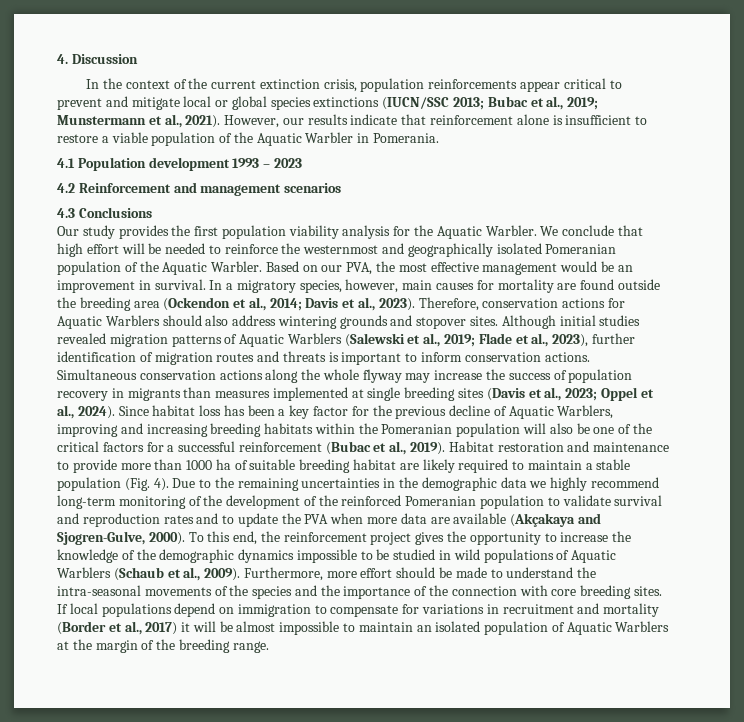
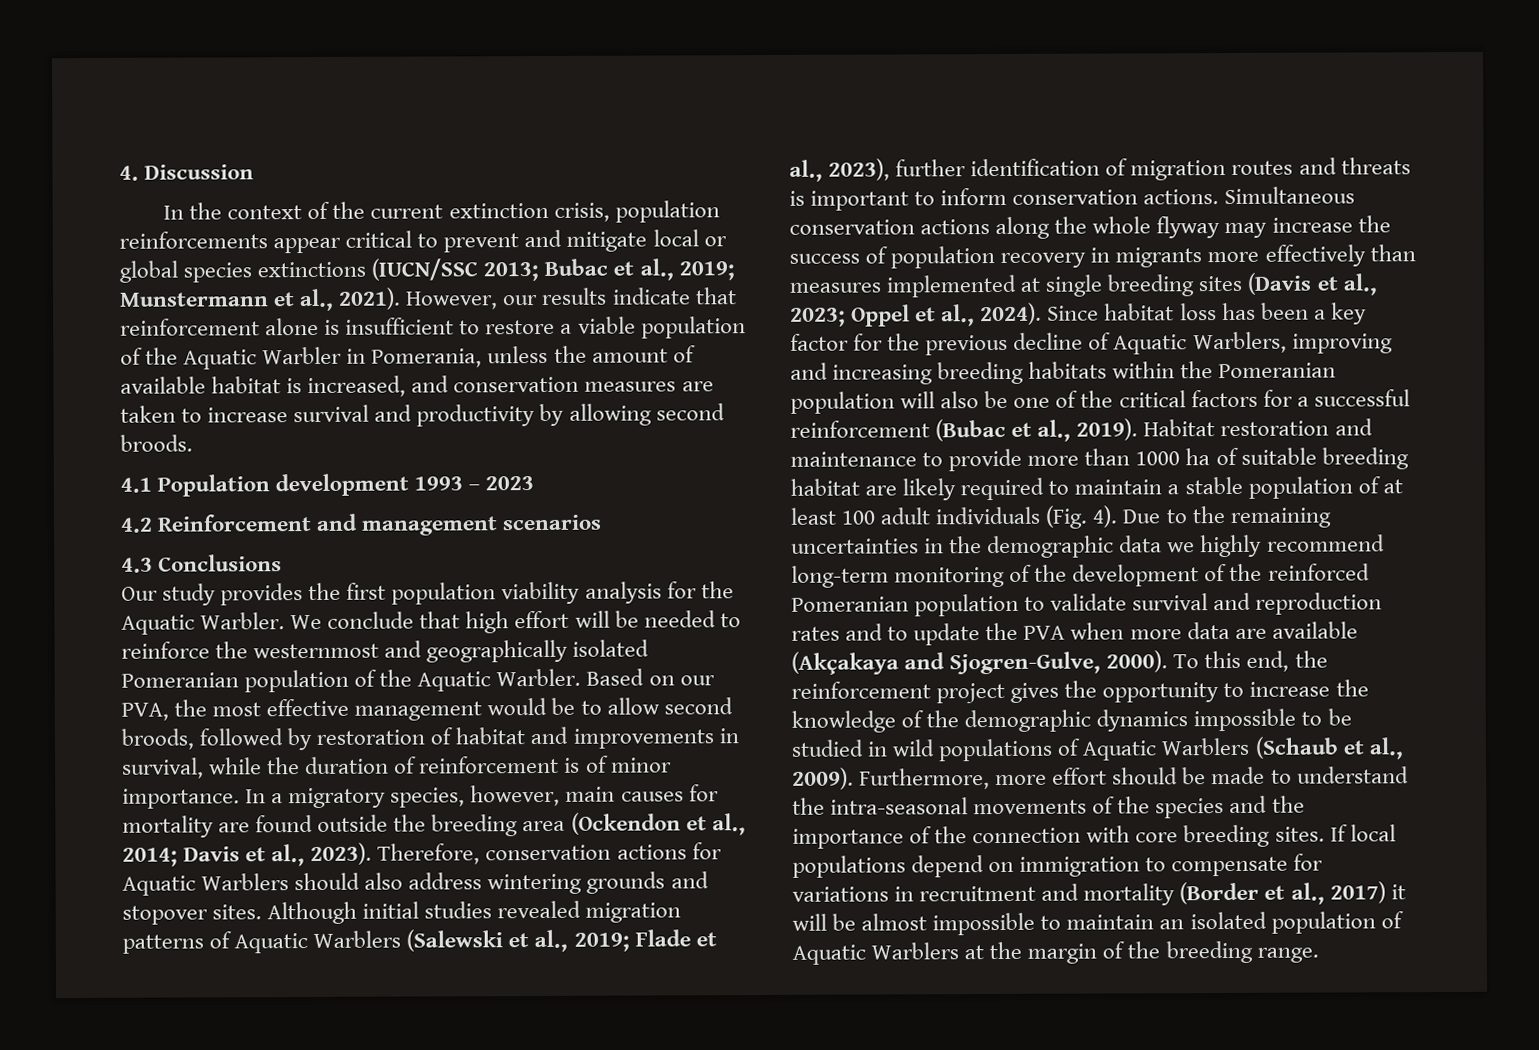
- However, our results indicate that reinforcement alone is insufficient to restore a viable population of the Aquatic Warbler in Pomerania.
+ However, our results indicate that reinforcement alone is insufficient to restore a viable population of the Aquatic Warbler in Pomerania, unless the amount of available habitat is increased, and conservation measures are taken to increase survival and productivity by allowing second broods.
- Based on our PVA, the most effective management would be an improvement in survival.
+ Based on our PVA, the most effective management would be to allow second broods, followed by restoration of habitat and improvements in survival, while the duration of reinforcement is of minor importance.
- Simultaneous conservation actions along the whole flyway may increase the success of population recovery in migrants than measures implemented at single breeding sites (Davis et al., 2023; Oppel et al., 2024).
+ Simultaneous conservation actions along the whole flyway may increase the success of population recovery in migrants more effectively than measures implemented at single breeding sites (Davis et al., 2023; Oppel et al., 2024).
- Habitat restoration and maintenance to provide more than 1000 ha of suitable breeding habitat are likely required to maintain a stable population (Fig. 4).
+ Habitat restoration and maintenance to provide more than 1000 ha of suitable breeding habitat are likely required to maintain a stable population of at least 100 adult individuals (Fig. 4).

